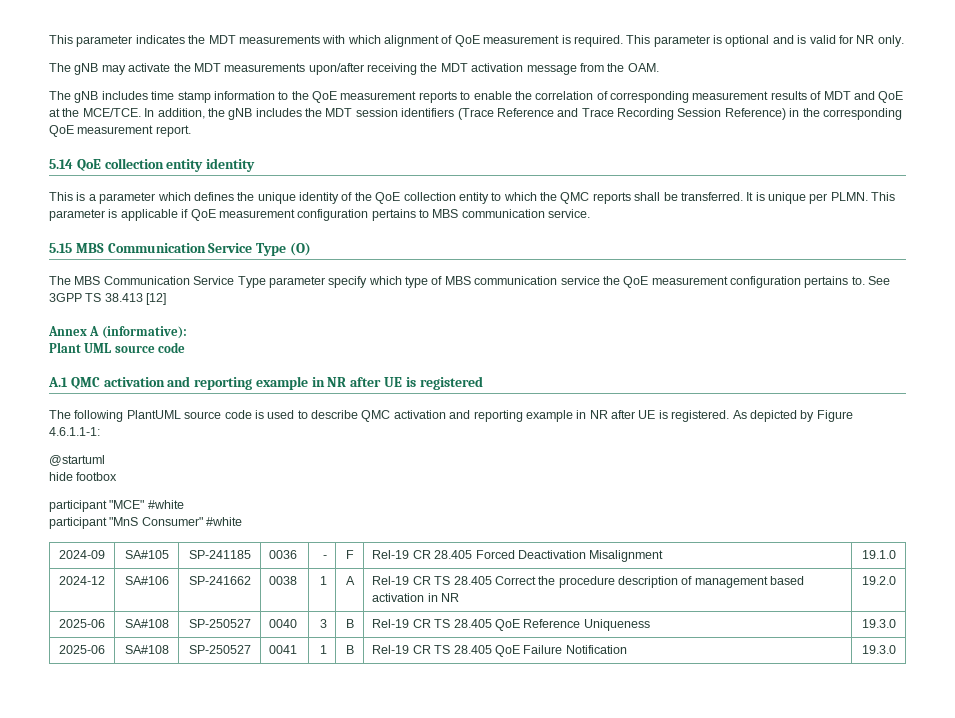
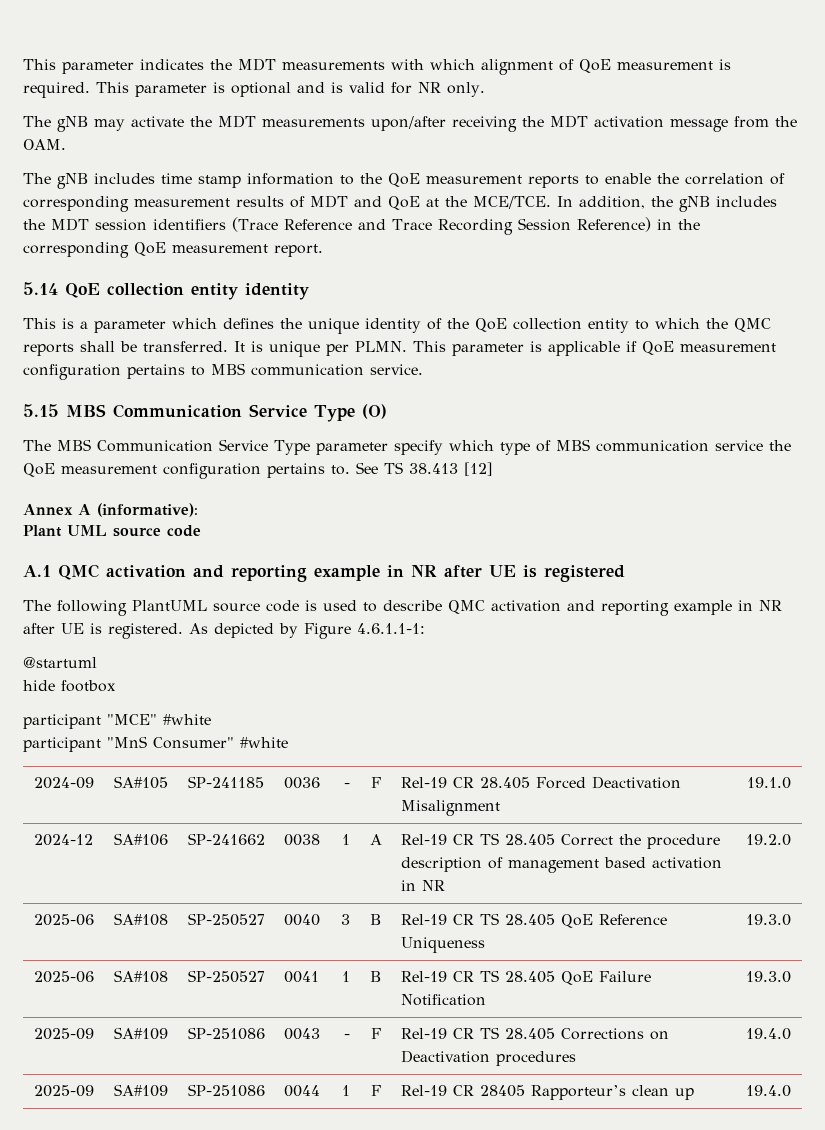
- See 3GPP TS 38.413 [12]
+ See TS 38.413 [12]
+ 2025-09 | SA#109 | SP-251086 | 0043 | - | F | Rel-19 CR TS 28.405 Corrections on Deactivation procedures | 19.4.0
+ 2025-09 | SA#109 | SP-251086 | 0044 | 1 | F | Rel-19 CR 28405 Rapporteur’s clean up | 19.4.0

